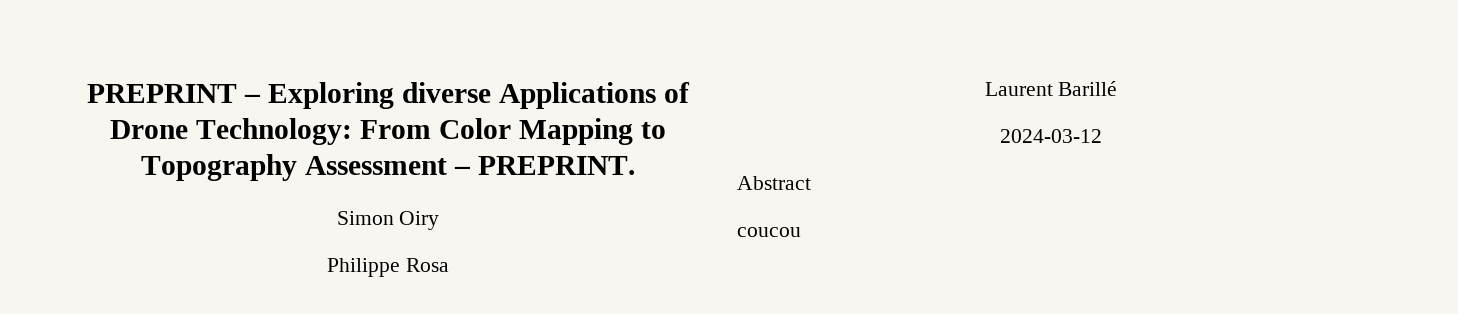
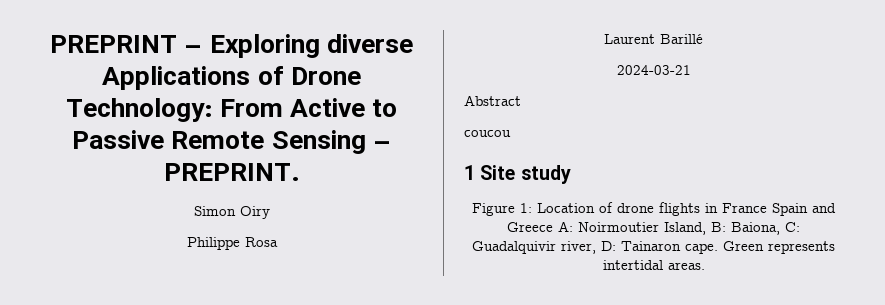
- PREPRINT – Exploring diverse Applications of Drone Technology: From Color Mapping to Topography Assessment – PREPRINT.
+ PREPRINT – Exploring diverse Applications of Drone Technology: From Active to Passive Remote Sensing – PREPRINT.
- 2024-03-12
+ 2024-03-21
+ 1 Site study
+ Figure 1: Location of drone flights in France Spain and Greece A: Noirmoutier Island, B: Baiona, C: Guadalquivir river, D: Tainaron cape. Green represents intertidal areas.

